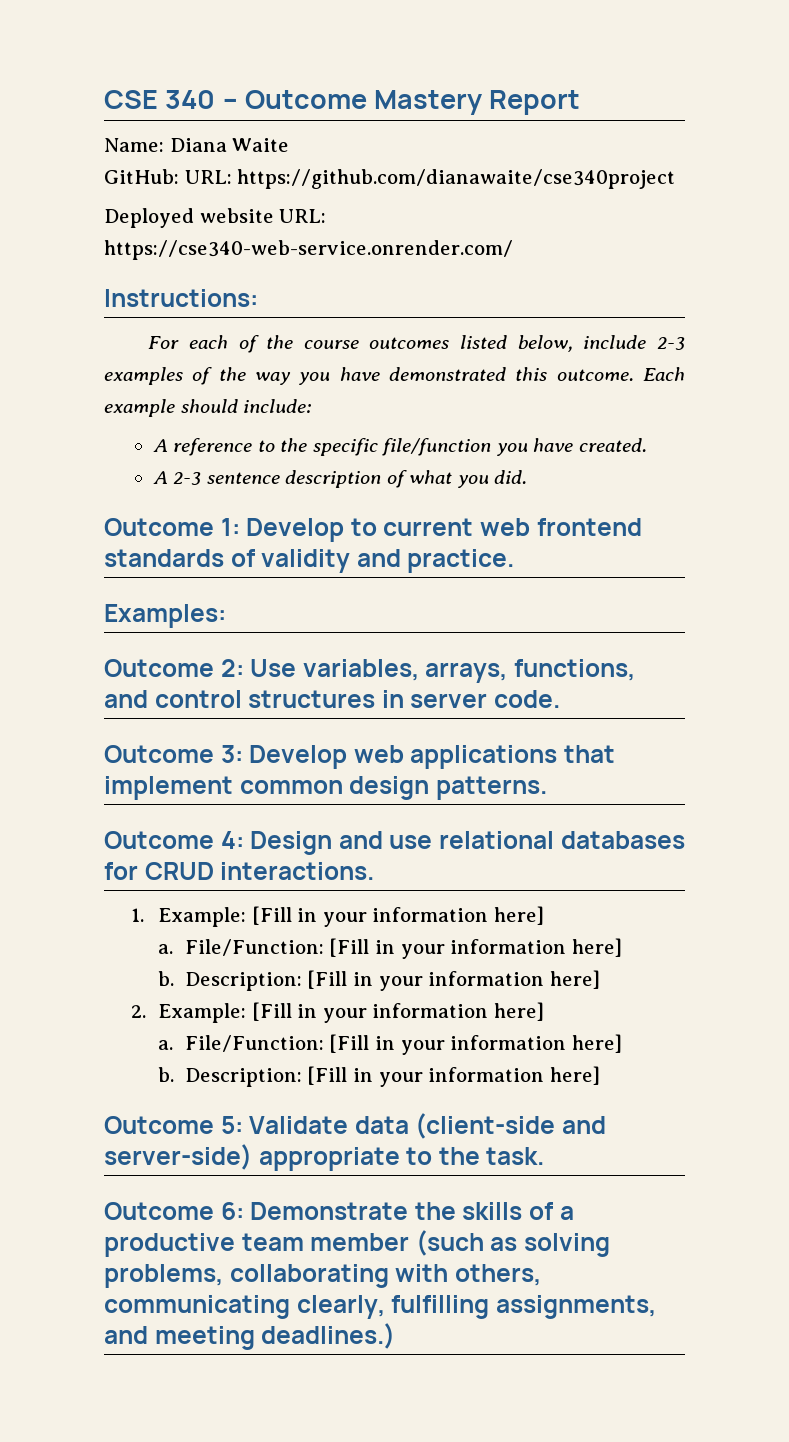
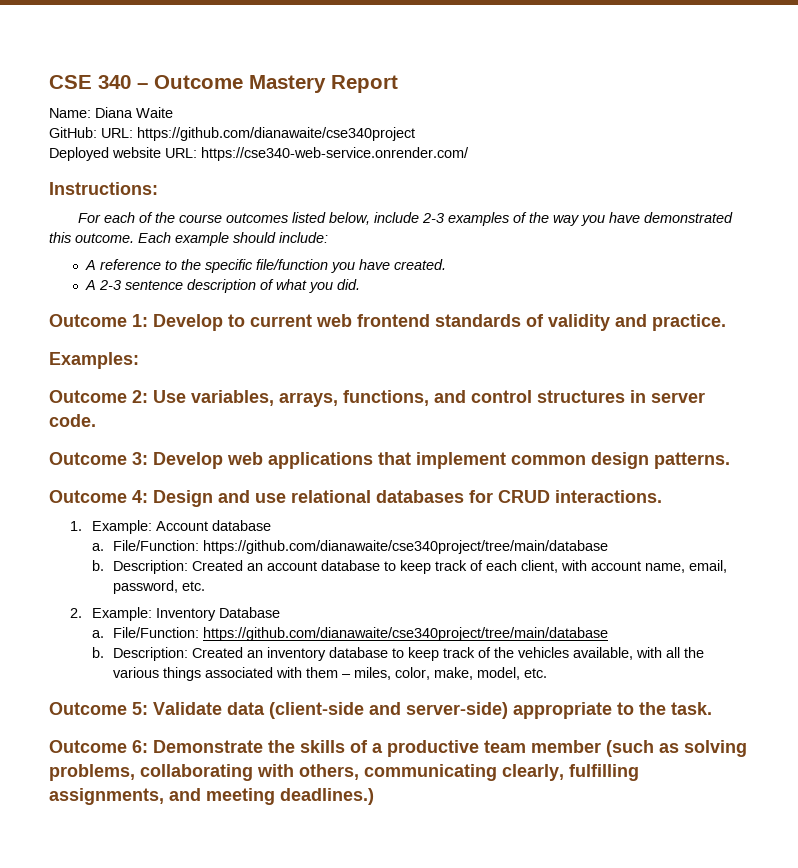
- 1. Example: [Fill in your information here]
- a. File/Function: [Fill in your information here]
- b. Description: [Fill in your information here]
- 2. Example: [Fill in your information here]
- a. File/Function: [Fill in your information here]
- b. Description: [Fill in your information here]
+ 1. Example: Account database
+ a. File/Function: https://github.com/dianawaite/cse340project/tree/main/database
+ b. Description: Created an account database to keep track of each client, with account name, email, password, etc.
+ 2. Example: Inventory Database
+ a. File/Function: https://github.com/dianawaite/cse340project/tree/main/database
+ b. Description: Created an inventory database to keep track of the vehicles available, with all the various things associated with them – miles, color, make, model, etc.

